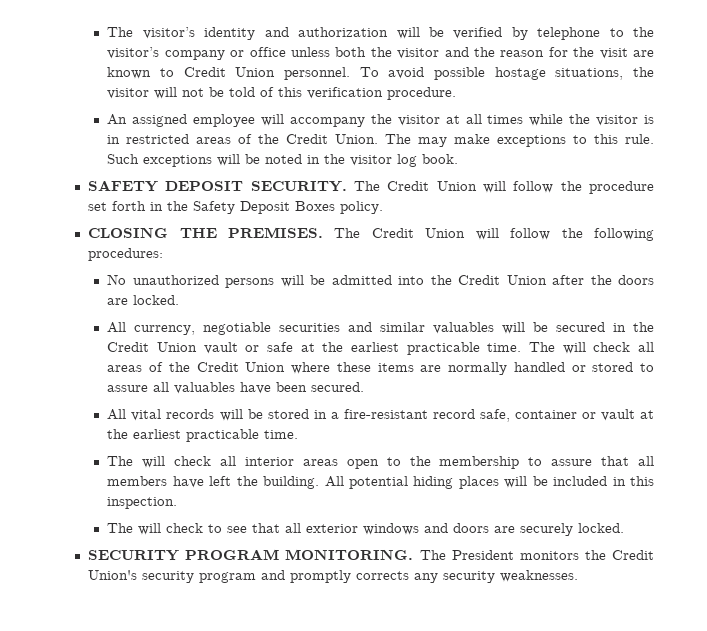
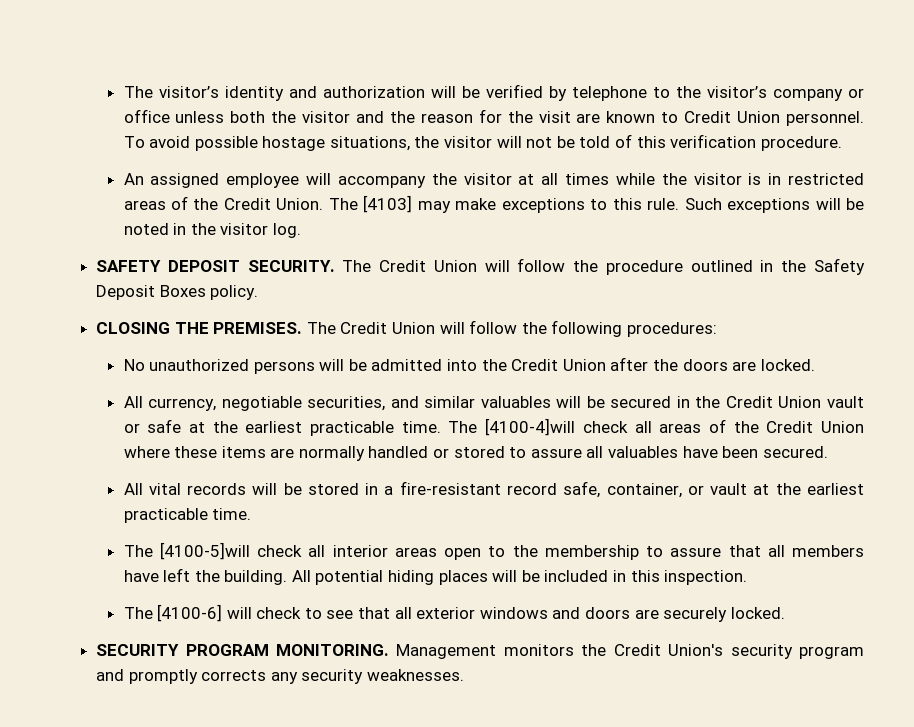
- The may make exceptions to this rule.
+ The [4103] may make exceptions to this rule.
- Such exceptions will be noted in the visitor log book.
+ Such exceptions will be noted in the visitor log.
- The Credit Union will follow the procedure set forth in the Safety Deposit Boxes policy.
+ The Credit Union will follow the procedure outlined in the Safety Deposit Boxes policy.
- All currency, negotiable securities and similar valuables will be secured in the Credit Union vault or safe at the earliest practicable time.
+ All currency, negotiable securities, and similar valuables will be secured in the Credit Union vault or safe at the earliest practicable time.
- The will check all areas of the Credit Union where these items are normally handled or stored to assure all valuables have been secured.
+ The [4100-4]will check all areas of the Credit Union where these items are normally handled or stored to assure all valuables have been secured.
- All vital records will be stored in a fire-resistant record safe, container or vault at the earliest practicable time.
+ All vital records will be stored in a fire-resistant record safe, container, or vault at the earliest practicable time.
- The will check all interior areas open to the membership to assure that all members have left the building.
+ The [4100-5]will check all interior areas open to the membership to assure that all members have left the building.
- The will check to see that all exterior windows and doors are securely locked.
+ The [4100-6] will check to see that all exterior windows and doors are securely locked.
- The President monitors the Credit Union's security program and promptly corrects any security weaknesses.
+ Management monitors the Credit Union's security program and promptly corrects any security weaknesses.

